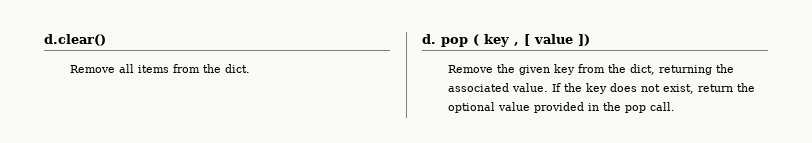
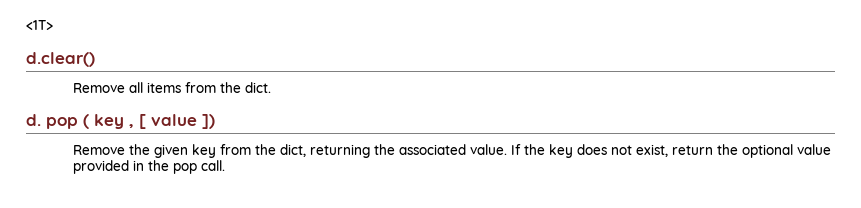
+ <1T>

